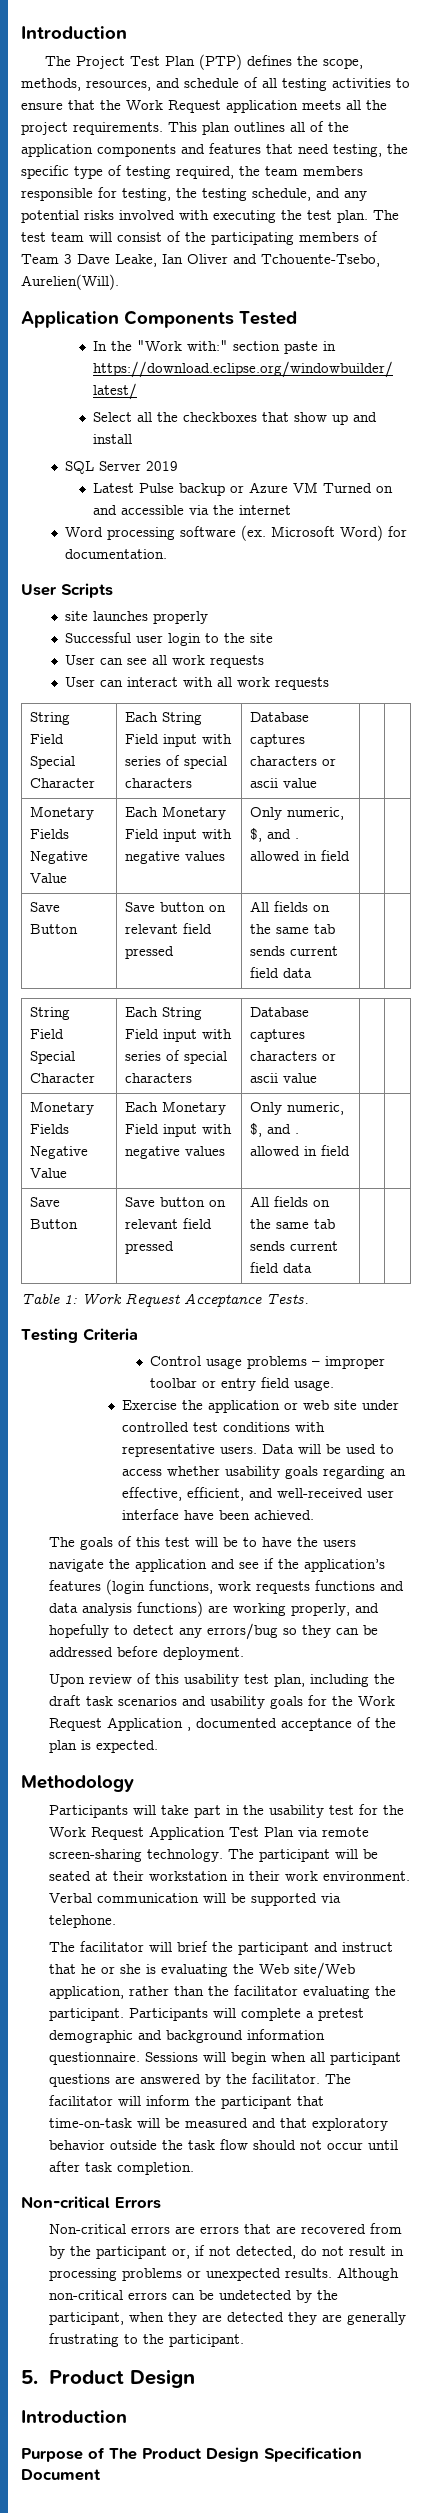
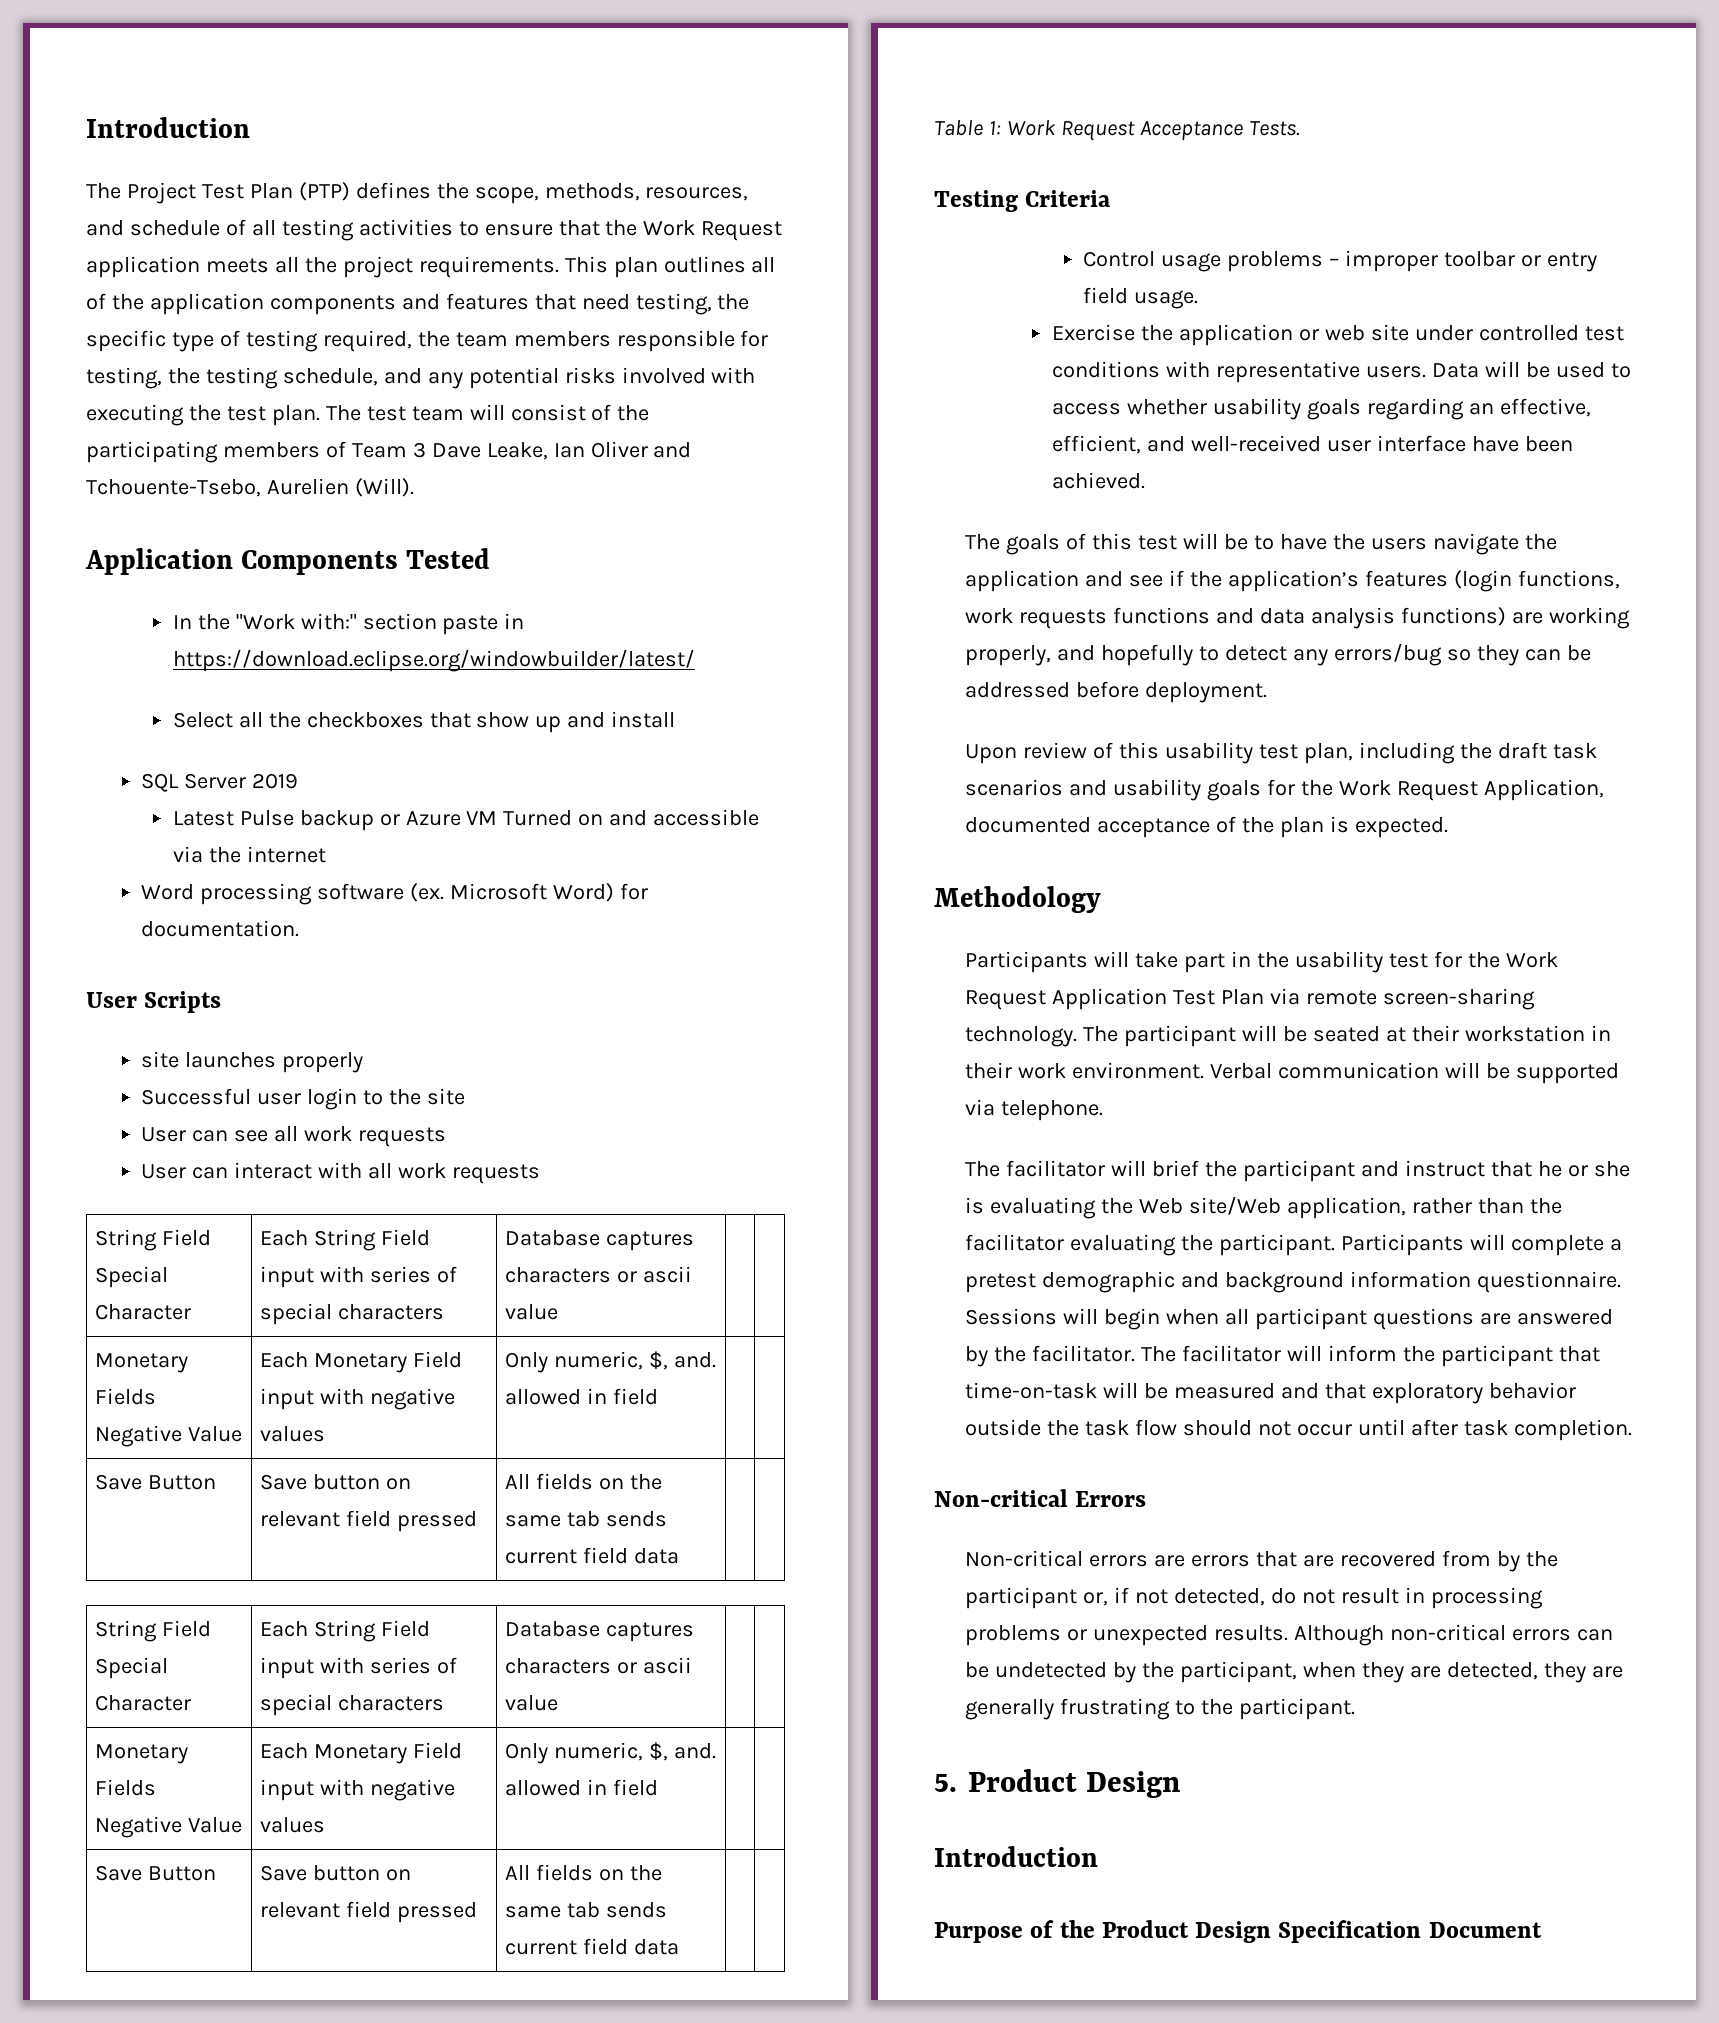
- The test team will consist of the participating members of Team 3 Dave Leake, Ian Oliver and Tchouente-Tsebo, Aurelien(Will).
+ The test team will consist of the participating members of Team 3 Dave Leake, Ian Oliver and Tchouente-Tsebo, Aurelien (Will).
  User can interact with all work requests
  String Field Special Character | Each String Field input with series of special characters | Database captures characters or ascii value | |
- Monetary Fields Negative Value | Each Monetary Field input with negative values | Only numeric, $, and . allowed in field | |
+ Monetary Fields Negative Value | Each Monetary Field input with negative values | Only numeric, $, and. allowed in field | |
  Save Button | Save button on relevant field pressed | All fields on the same tab sends current field data | |
  String Field Special Character | Each String Field input with series of special characters | Database captures characters or ascii value | |
- Monetary Fields Negative Value | Each Monetary Field input with negative values | Only numeric, $, and . allowed in field | |
+ Monetary Fields Negative Value | Each Monetary Field input with negative values | Only numeric, $, and. allowed in field | |
- Upon review of this usability test plan, including the draft task scenarios and usability goals for the Work Request Application , documented acceptance of the plan is expected.
+ Upon review of this usability test plan, including the draft task scenarios and usability goals for the Work Request Application, documented acceptance of the plan is expected.
- Although non-critical errors can be undetected by the participant, when they are detected they are generally frustrating to the participant.
+ Although non-critical errors can be undetected by the participant, when they are detected, they are generally frustrating to the participant.
- Purpose of The Product Design Specification Document
+ Purpose of the Product Design Specification Document

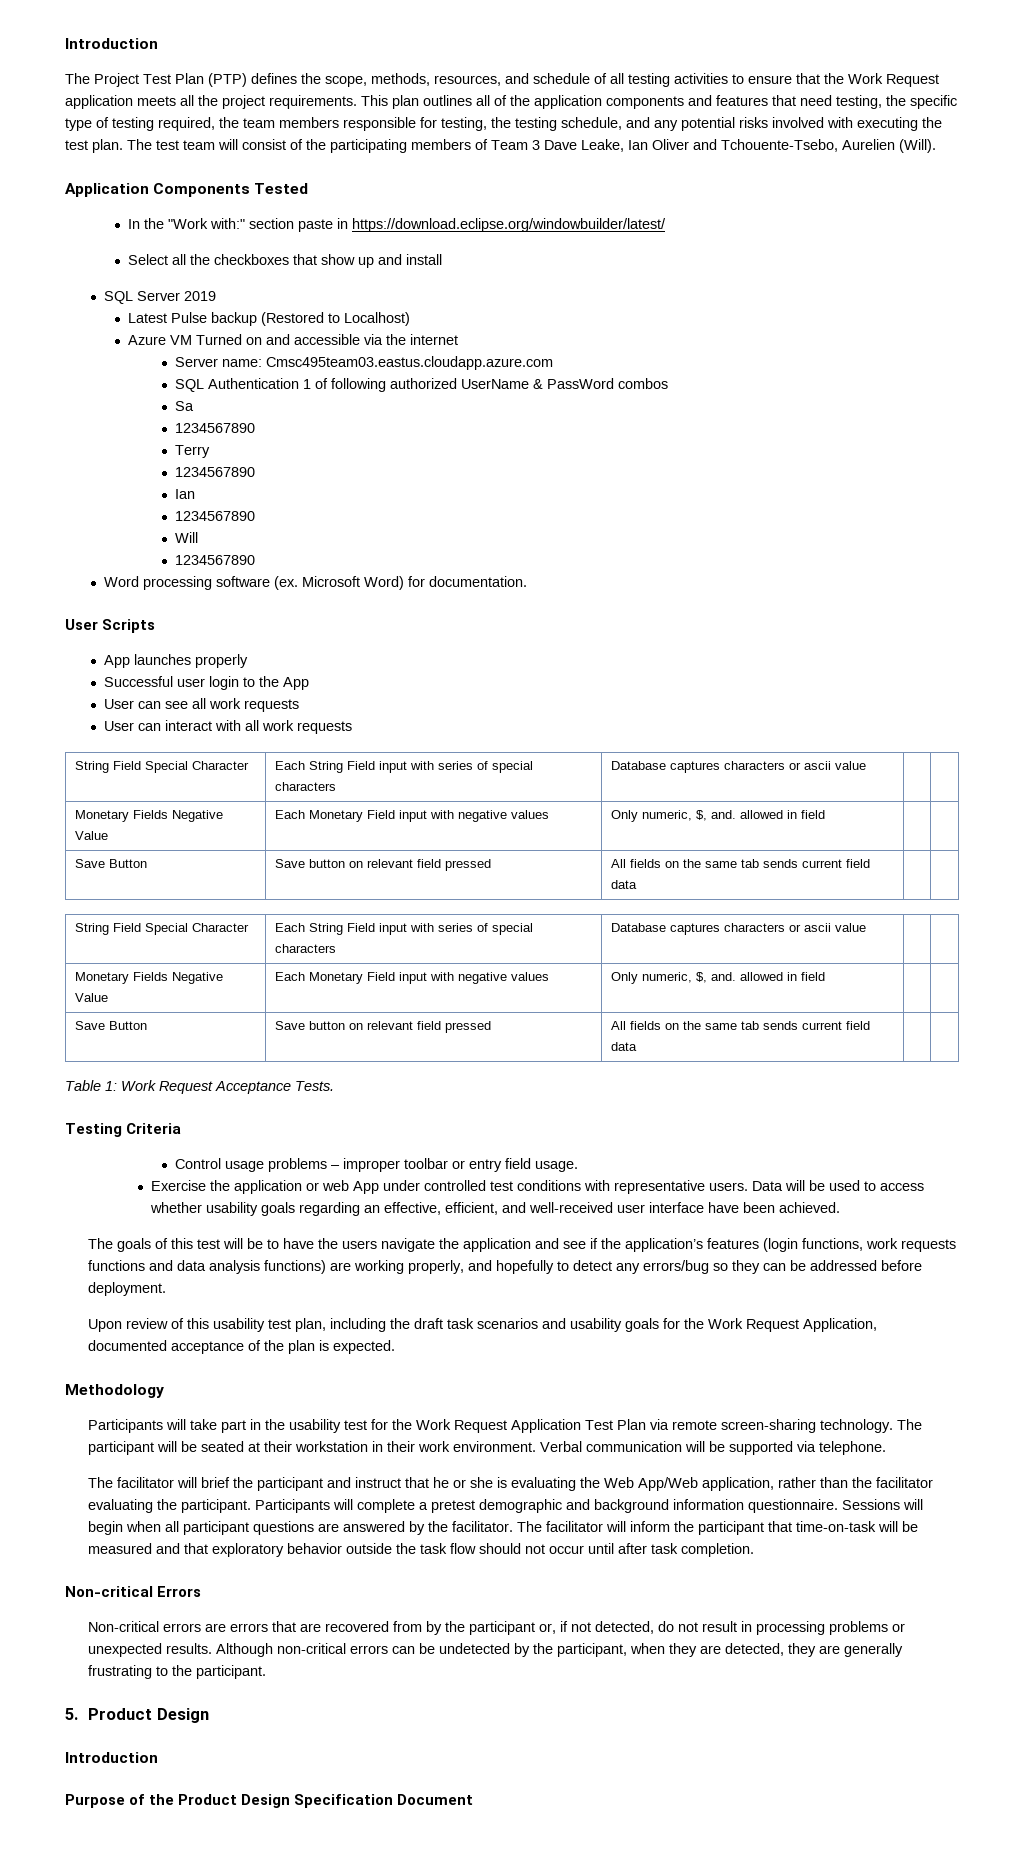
- Latest Pulse backup or Azure VM Turned on and accessible via the internet
+ Latest Pulse backup (Restored to Localhost)
+ Azure VM Turned on and accessible via the internet
+ Server name: Cmsc495team03.eastus.cloudapp.azure.com
+ SQL Authentication 1 of following authorized UserName & PassWord combos
+ Sa
+ 1234567890
+ Terry
+ 1234567890
+ Ian
+ 1234567890
+ Will
+ 1234567890
- site launches properly
+ App launches properly
- Successful user login to the site
+ Successful user login to the App
- Exercise the application or web site under controlled test conditions with representative users.
+ Exercise the application or web App under controlled test conditions with representative users.
- The facilitator will brief the participant and instruct that he or she is evaluating the Web site/Web application, rather than the facilitator evaluating the participant.
+ The facilitator will brief the participant and instruct that he or she is evaluating the Web App/Web application, rather than the facilitator evaluating the participant.

